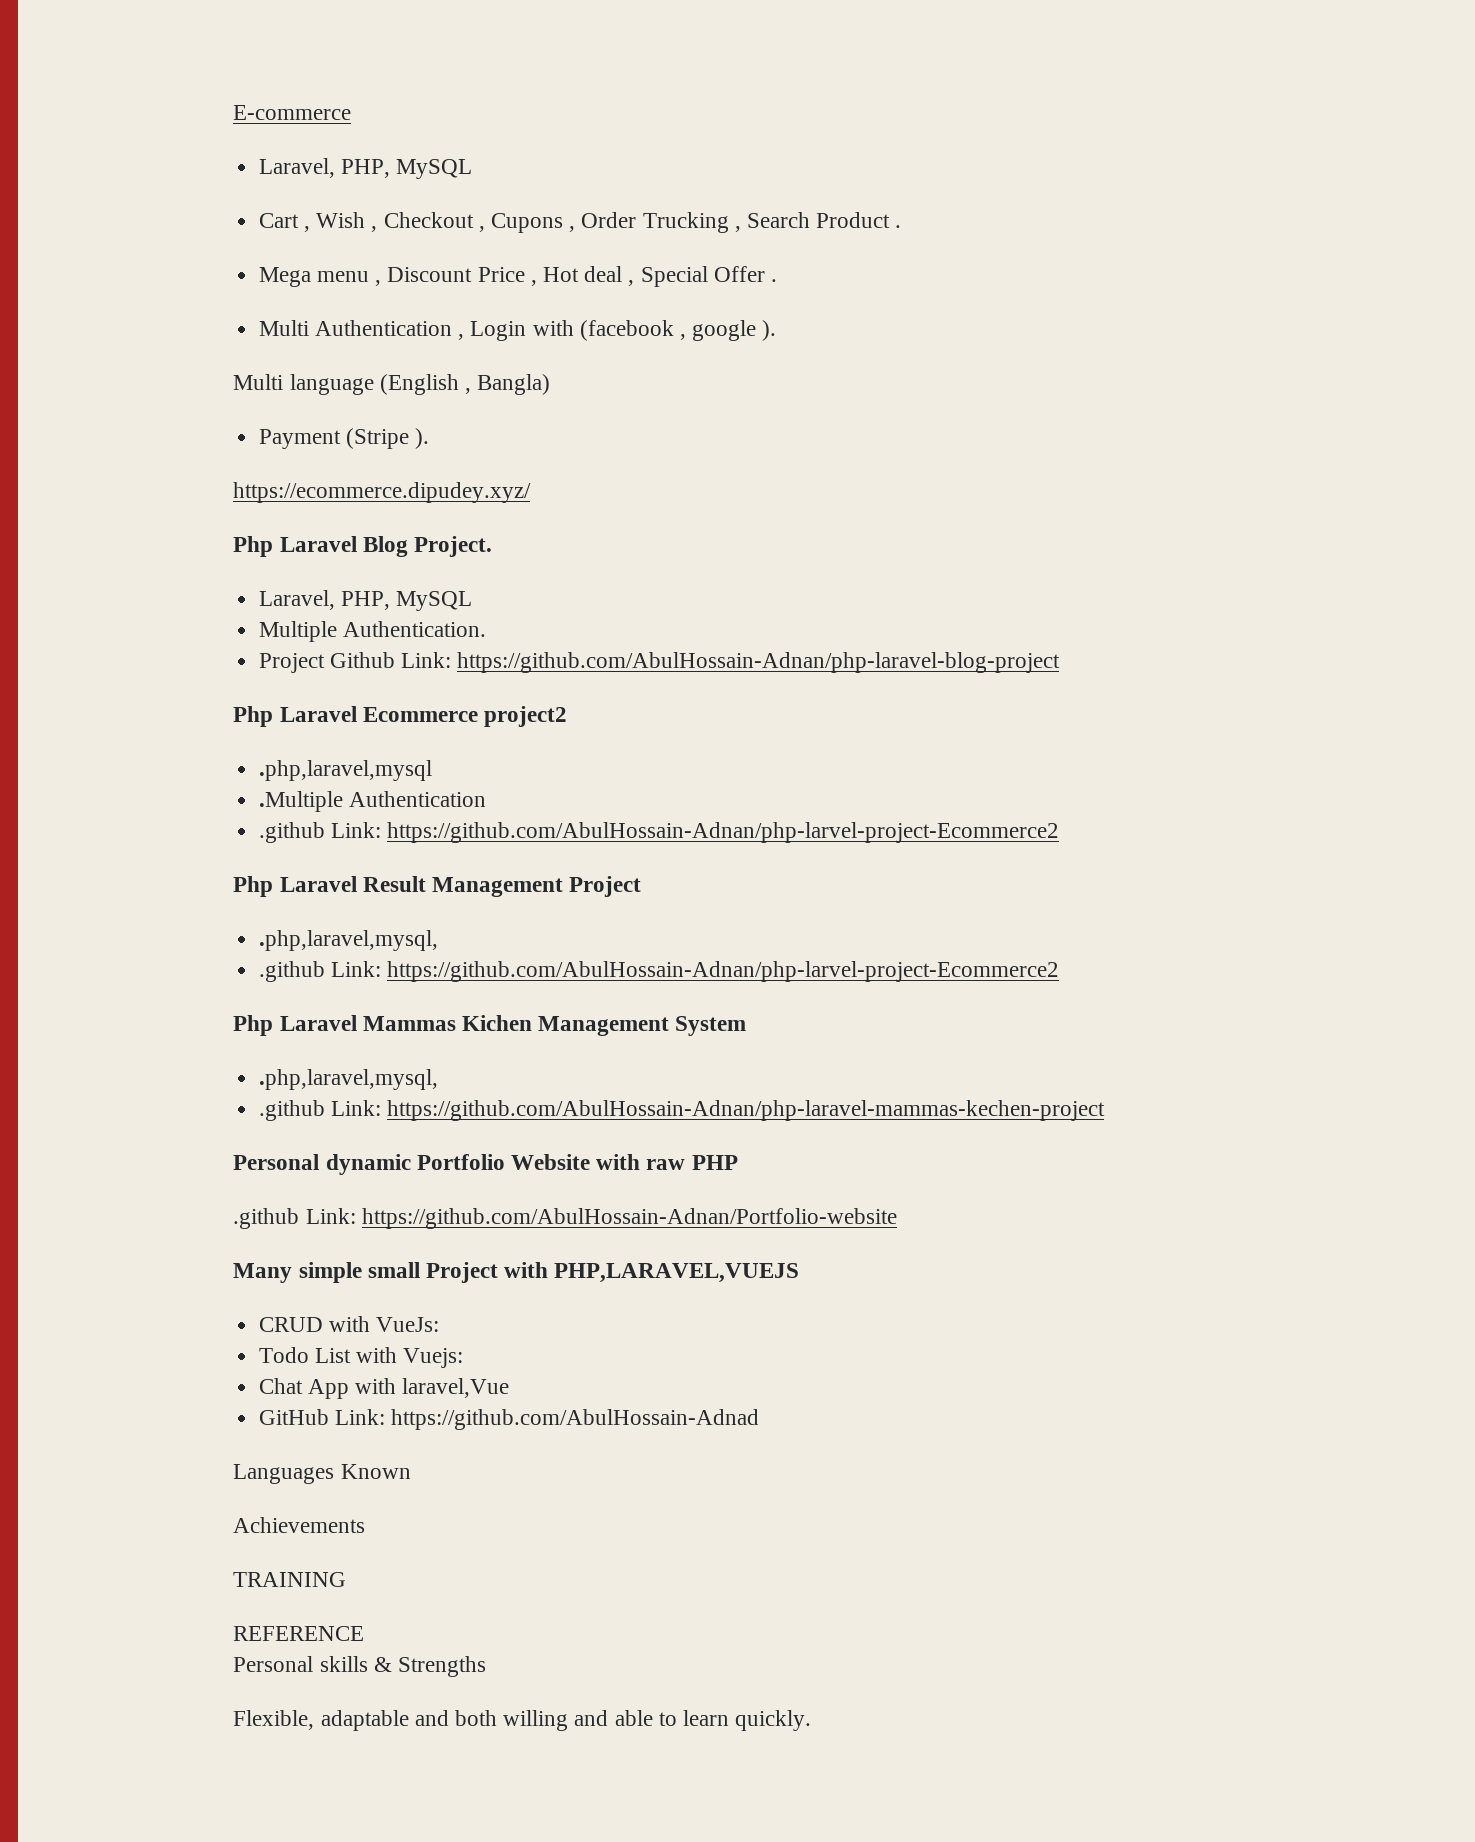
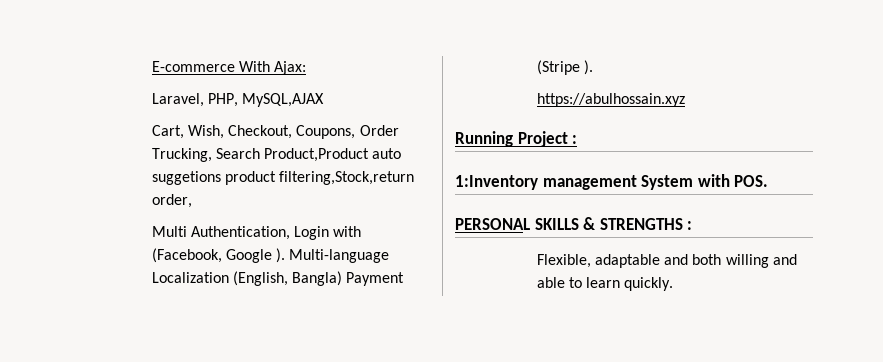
- E-commerce
- Laravel, PHP, MySQL
- Cart , Wish , Checkout , Cupons , Order Trucking , Search Product .
- Mega menu , Discount Price , Hot deal , Special Offer .
- Multi Authentication , Login with (facebook , google ).
- Multi language (English , Bangla)
- Payment (Stripe ).
+ E-commerce With Ajax:
+ Laravel, PHP, MySQL,AJAX
+ Cart, Wish, Checkout, Coupons, Order Trucking, Search Product,Product auto suggetions product filtering,Stock,return order,
+ Multi Authentication, Login with (Facebook, Google ). Multi-language Localization (English, Bangla) Payment (Stripe ).
- https://ecommerce.dipudey.xyz/
- Php Laravel Blog Project.
- Laravel, PHP, MySQL
- Multiple Authentication.
- Project Github Link: https://github.com/AbulHossain-Adnan/php-laravel-blog-project
- Php Laravel Ecommerce project2
- .php,laravel,mysql
- .Multiple Authentication
- .github Link: https://github.com/AbulHossain-Adnan/php-larvel-project-Ecommerce2
- Php Laravel Result Management Project
- .php,laravel,mysql,
- .github Link: https://github.com/AbulHossain-Adnan/php-larvel-project-Ecommerce2
- Php Laravel Mammas Kichen Management System
- .php,laravel,mysql,
- .github Link: https://github.com/AbulHossain-Adnan/php-laravel-mammas-kechen-project
- Personal dynamic Portfolio Website with raw PHP
- .github Link: https://github.com/AbulHossain-Adnan/Portfolio-website
- Many simple small Project with PHP,LARAVEL,VUEJS
- CRUD with VueJs:
- Todo List with Vuejs:
- Chat App with laravel,Vue
- GitHub Link: https://github.com/AbulHossain-Adnad
- Languages Known
- Achievements
- TRAINING
- REFERENCE
- Personal skills & Strengths
+ https://abulhossain.xyz
+ Running Project :
+ 1:Inventory management System with POS.
+ PERSONAL SKILLS & STRENGTHS :

